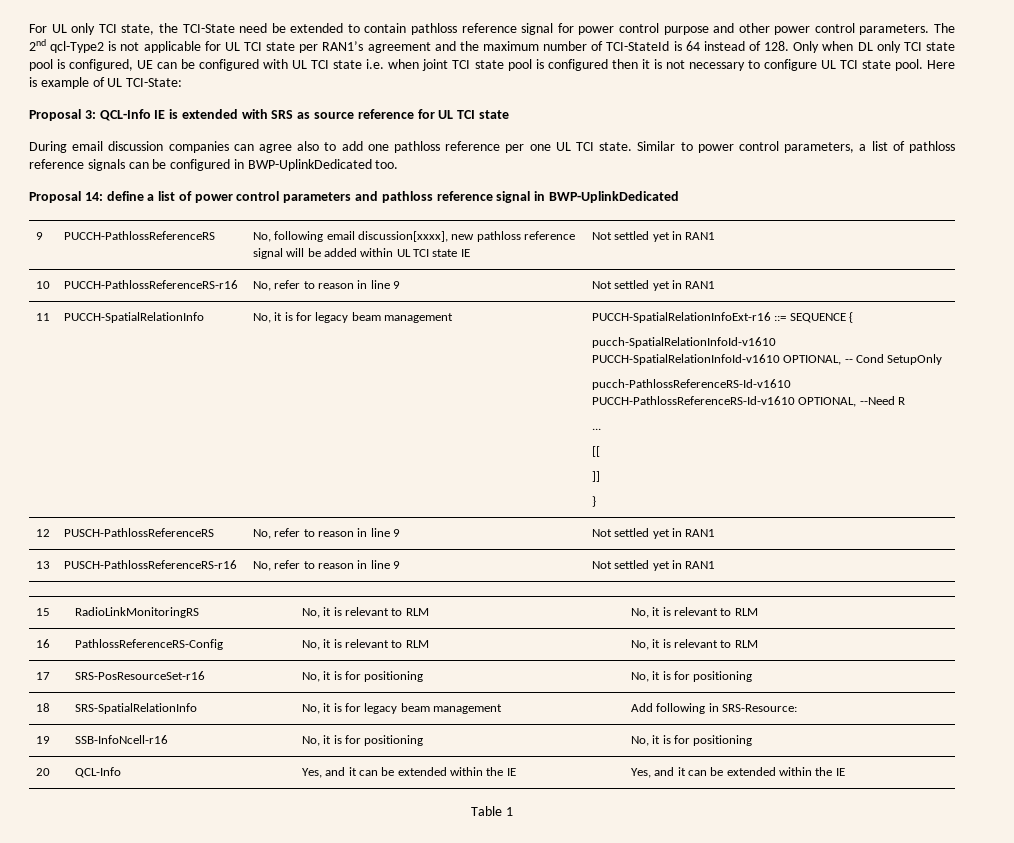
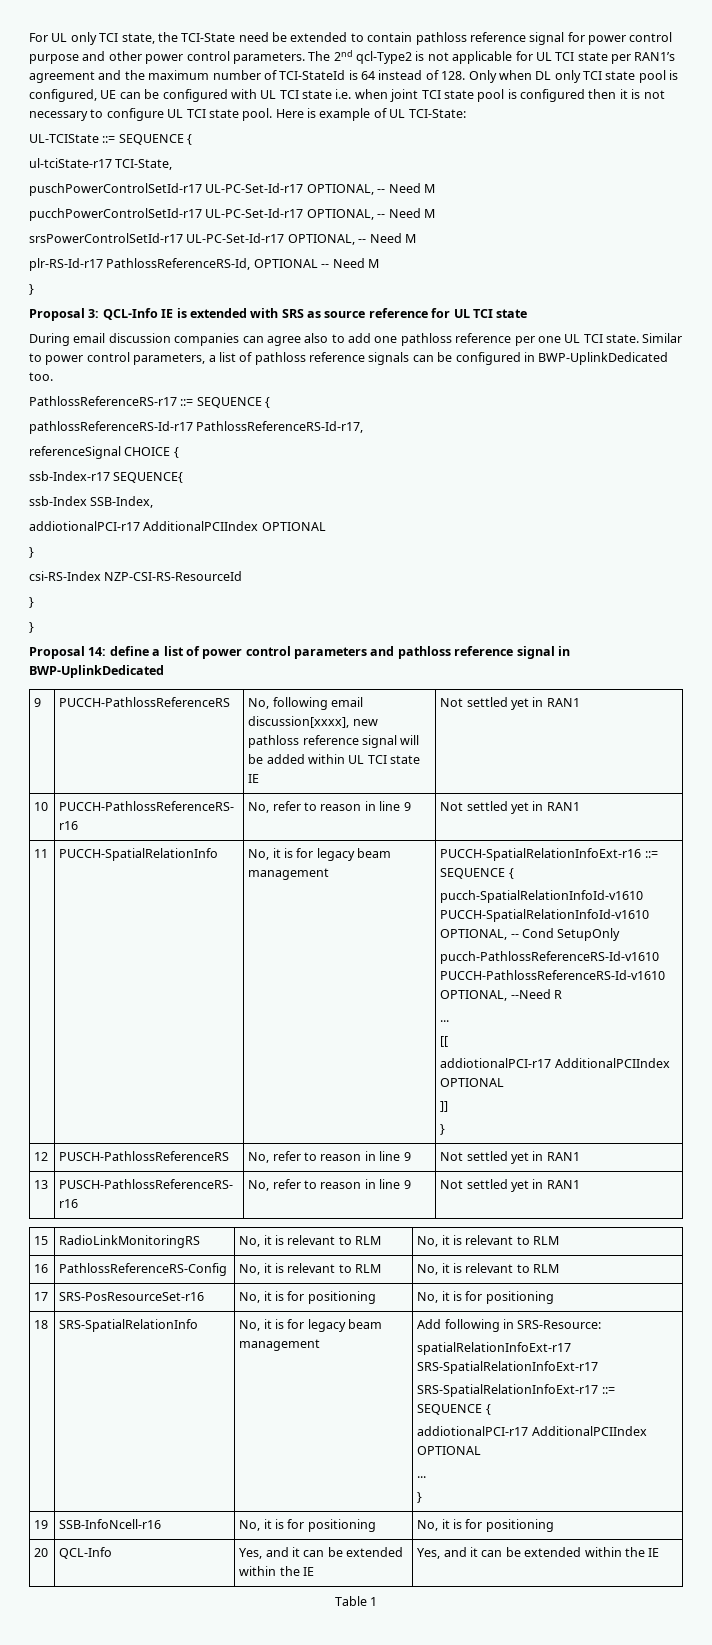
+ UL-TCIState ::= SEQUENCE {
+ ul-tciState-r17 TCI-State,
+ puschPowerControlSetId-r17 UL-PC-Set-Id-r17 OPTIONAL, -- Need M
+ pucchPowerControlSetId-r17 UL-PC-Set-Id-r17 OPTIONAL, -- Need M
+ srsPowerControlSetId-r17 UL-PC-Set-Id-r17 OPTIONAL, -- Need M
+ plr-RS-Id-r17 PathlossReferenceRS-Id, OPTIONAL -- Need M
+ }
+ PathlossReferenceRS-r17 ::= SEQUENCE {
+ pathlossReferenceRS-Id-r17 PathlossReferenceRS-Id-r17,
+ referenceSignal CHOICE {
+ ssb-Index-r17 SEQUENCE{
+ ssb-Index SSB-Index,
+ addiotionalPCI-r17 AdditionalPCIIndex OPTIONAL
+ }
+ csi-RS-Index NZP-CSI-RS-ResourceId
+ }
+ }
  11 | PUCCH-SpatialRelationInfo | No, it is for legacy beam management | PUCCH-SpatialRelationInfoExt-r16 ::= SEQUENCE {
  pucch-SpatialRelationInfoId-v1610 PUCCH-SpatialRelationInfoId-v1610 OPTIONAL, -- Cond SetupOnly
  pucch-PathlossReferenceRS-Id-v1610 PUCCH-PathlossReferenceRS-Id-v1610 OPTIONAL, --Need R
  ...
  [[
+ addiotionalPCI-r17 AdditionalPCIIndex OPTIONAL
  18 | SRS-SpatialRelationInfo | No, it is for legacy beam management | Add following in SRS-Resource:
+ spatialRelationInfoExt-r17 SRS-SpatialRelationInfoExt-r17
+ SRS-SpatialRelationInfoExt-r17 ::= SEQUENCE {
+ addiotionalPCI-r17 AdditionalPCIIndex OPTIONAL
+ ...
+ }

